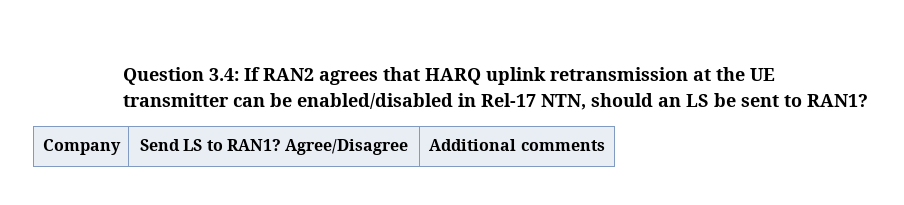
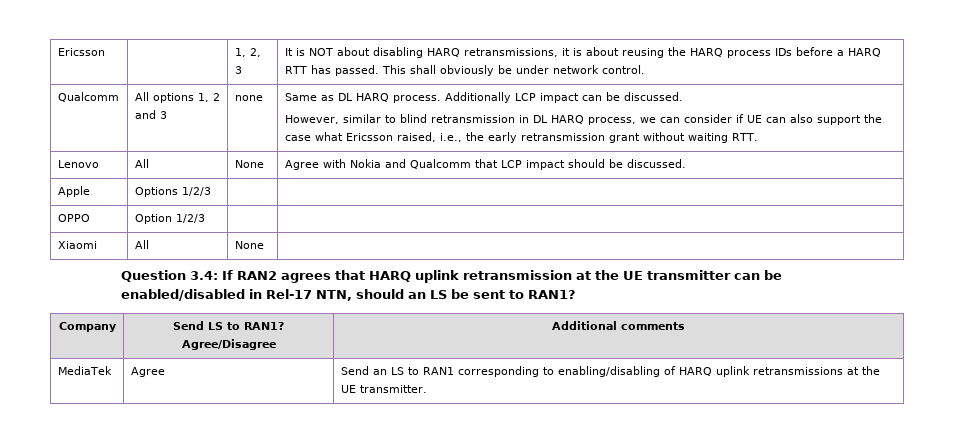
+ Ericsson | | 1, 2, 3 | It is NOT about disabling HARQ retransmissions, it is about reusing the HARQ process IDs before a HARQ RTT has passed. This shall obviously be under network control.
+ Qualcomm | All options 1, 2 and 3 | none | Same as DL HARQ process. Additionally LCP impact can be discussed.
+ However, similar to blind retransmission in DL HARQ process, we can consider if UE can also support the case what Ericsson raised, i.e., the early retransmission grant without waiting RTT.
+ Lenovo | All | None | Agree with Nokia and Qualcomm that LCP impact should be discussed.
+ Apple | Options 1/2/3 | |
+ OPPO | Option 1/2/3 | |
+ Xiaomi | All | None |
+ MediaTek | Agree | Send an LS to RAN1 corresponding to enabling/disabling of HARQ uplink retransmissions at the UE transmitter.

